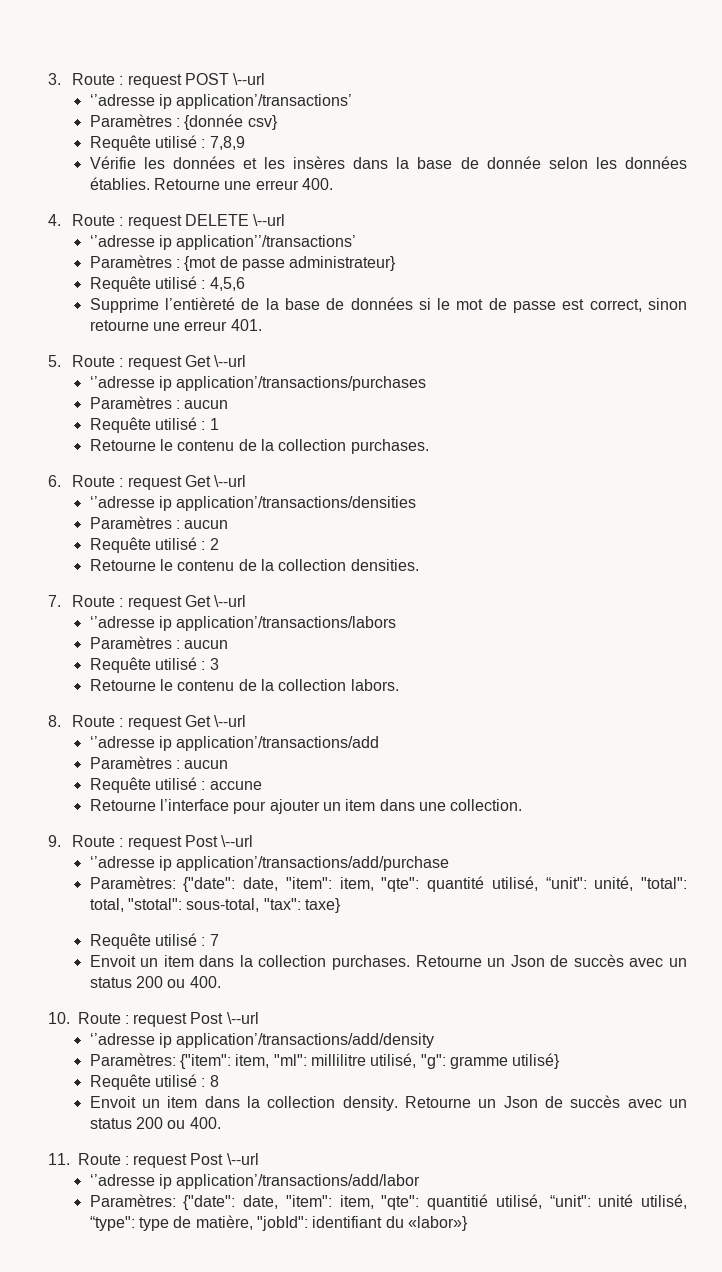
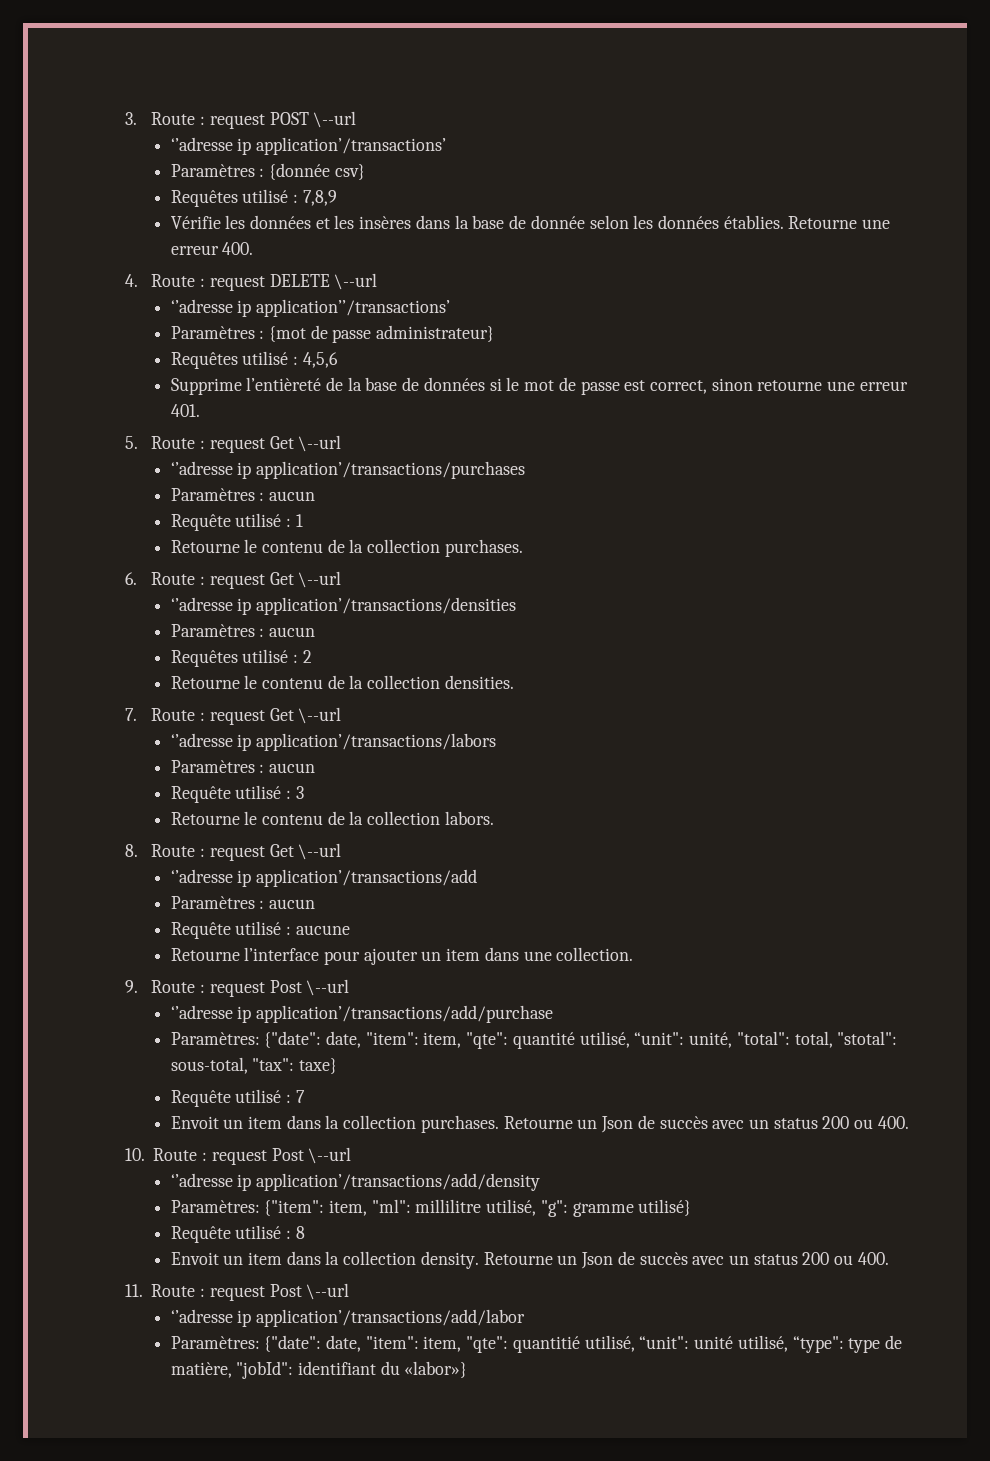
- Requête utilisé : 7,8,9
+ Requêtes utilisé : 7,8,9
- Requête utilisé : 4,5,6
+ Requêtes utilisé : 4,5,6
- Requête utilisé : 2
+ Requêtes utilisé : 2
- Requête utilisé : accune
+ Requête utilisé : aucune

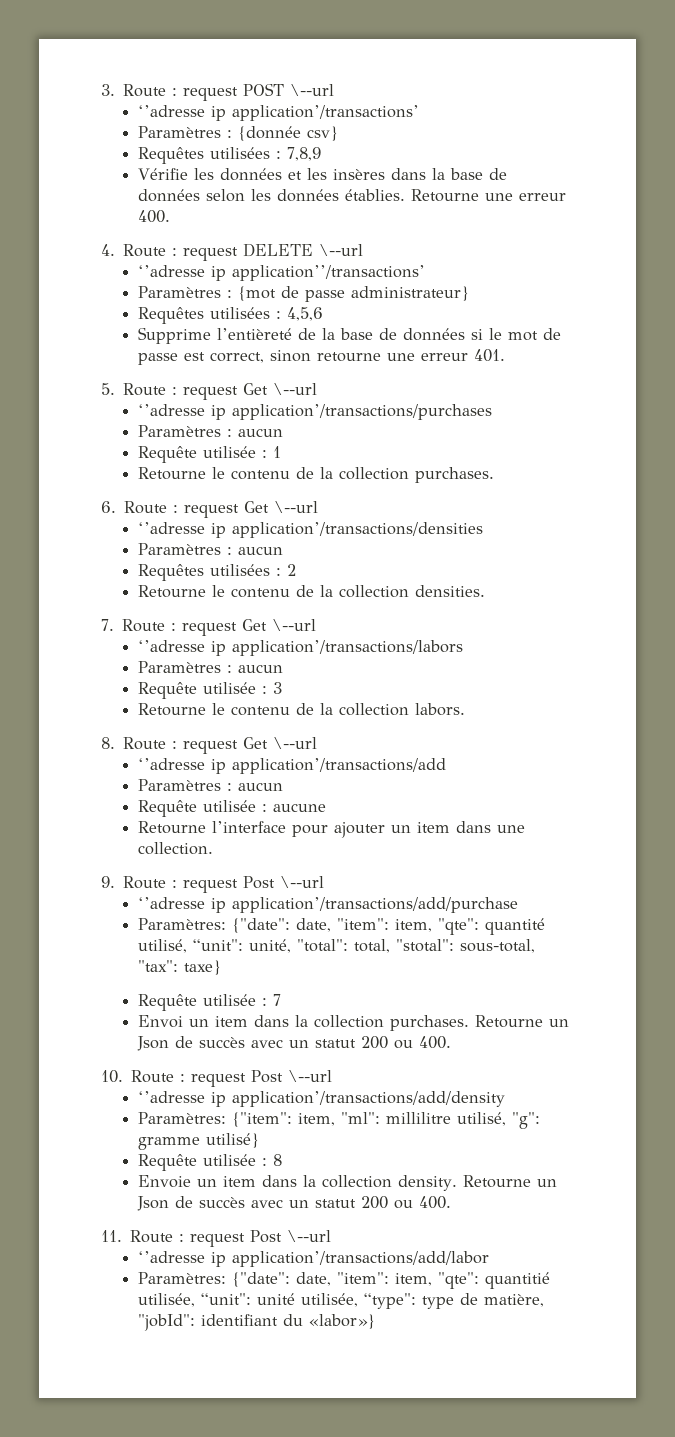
- Requêtes utilisé : 7,8,9
+ Requêtes utilisées : 7,8,9
- Vérifie les données et les insères dans la base de donnée selon les données établies.
+ Vérifie les données et les insères dans la base de données selon les données établies.
- Requêtes utilisé : 4,5,6
+ Requêtes utilisées : 4,5,6
- Requête utilisé : 1
+ Requête utilisée : 1
- Requêtes utilisé : 2
+ Requêtes utilisées : 2
- Requête utilisé : 3
+ Requête utilisée : 3
- Requête utilisé : aucune
+ Requête utilisée : aucune
- Requête utilisé : 7
+ Requête utilisée : 7
- Envoit un item dans la collection purchases. Retourne un Json de succès avec un status 200 ou 400.
+ Envoi un item dans la collection purchases. Retourne un Json de succès avec un statut 200 ou 400.
- Requête utilisé : 8
+ Requête utilisée : 8
- Envoit un item dans la collection density. Retourne un Json de succès avec un status 200 ou 400.
+ Envoie un item dans la collection density. Retourne un Json de succès avec un statut 200 ou 400.
- Paramètres: {"date": date, "item": item, "qte": quantitié utilisé, “unit": unité utilisé, “type": type de matière, "jobId": identifiant du «labor»}
+ Paramètres: {"date": date, "item": item, "qte": quantitié utilisée, “unit": unité utilisée, “type": type de matière, "jobId": identifiant du «labor»}

